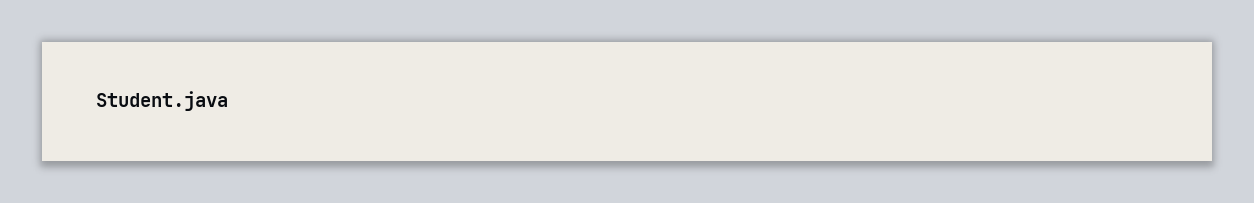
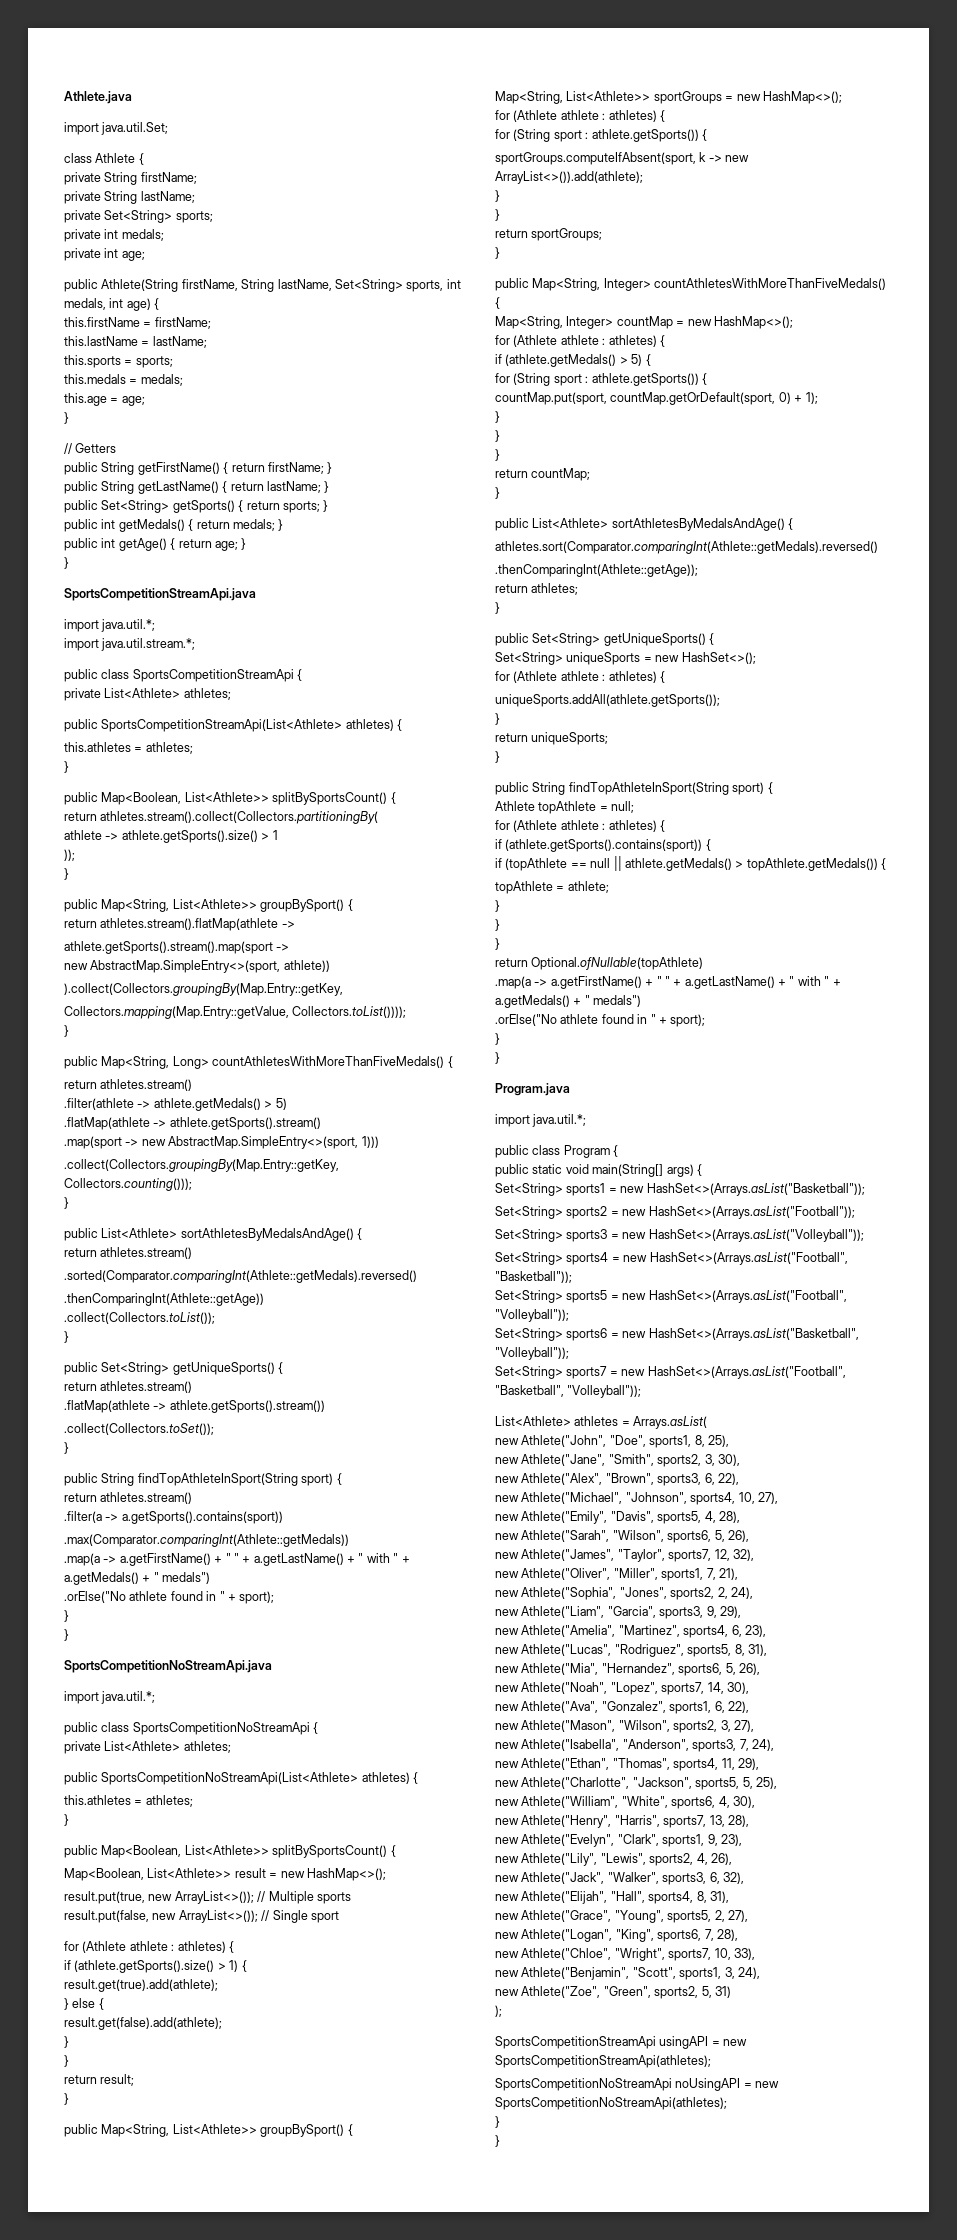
- Student.java
+ Athlete.java
+ import java.util.Set;
+ class Athlete {
+ private String firstName;
+ private String lastName;
+ private Set<String> sports;
+ private int medals;
+ private int age;
+ public Athlete(String firstName, String lastName, Set<String> sports, int medals, int age) {
+ this.firstName = firstName;
+ this.lastName = lastName;
+ this.sports = sports;
+ this.medals = medals;
+ this.age = age;
+ }
+ // Getters
+ public String getFirstName() { return firstName; }
+ public String getLastName() { return lastName; }
+ public Set<String> getSports() { return sports; }
+ public int getMedals() { return medals; }
+ public int getAge() { return age; }
+ }
+ SportsCompetitionStreamApi.java
+ import java.util.*;
+ import java.util.stream.*;
+ public class SportsCompetitionStreamApi {
+ private List<Athlete> athletes;
+ public SportsCompetitionStreamApi(List<Athlete> athletes) {
+ this.athletes = athletes;
+ }
+ public Map<Boolean, List<Athlete>> splitBySportsCount() {
+ return athletes.stream().collect(Collectors.partitioningBy(
+ athlete -> athlete.getSports().size() > 1
+ ));
+ }
+ public Map<String, List<Athlete>> groupBySport() {
+ return athletes.stream().flatMap(athlete ->
+ athlete.getSports().stream().map(sport ->
+ new AbstractMap.SimpleEntry<>(sport, athlete))
+ ).collect(Collectors.groupingBy(Map.Entry::getKey,
+ Collectors.mapping(Map.Entry::getValue, Collectors.toList())));
+ }
+ public Map<String, Long> countAthletesWithMoreThanFiveMedals() {
+ return athletes.stream()
+ .filter(athlete -> athlete.getMedals() > 5)
+ .flatMap(athlete -> athlete.getSports().stream()
+ .map(sport -> new AbstractMap.SimpleEntry<>(sport, 1)))
+ .collect(Collectors.groupingBy(Map.Entry::getKey, Collectors.counting()));
+ }
+ public List<Athlete> sortAthletesByMedalsAndAge() {
+ return athletes.stream()
+ .sorted(Comparator.comparingInt(Athlete::getMedals).reversed()
+ .thenComparingInt(Athlete::getAge))
+ .collect(Collectors.toList());
+ }
+ public Set<String> getUniqueSports() {
+ return athletes.stream()
+ .flatMap(athlete -> athlete.getSports().stream())
+ .collect(Collectors.toSet());
+ }
+ public String findTopAthleteInSport(String sport) {
+ return athletes.stream()
+ .filter(a -> a.getSports().contains(sport))
+ .max(Comparator.comparingInt(Athlete::getMedals))
+ .map(a -> a.getFirstName() + " " + a.getLastName() + " with " + a.getMedals() + " medals")
+ .orElse("No athlete found in " + sport);
+ }
+ }
+ SportsCompetitionNoStreamApi.java
+ import java.util.*;
+ public class SportsCompetitionNoStreamApi {
+ private List<Athlete> athletes;
+ public SportsCompetitionNoStreamApi(List<Athlete> athletes) {
+ this.athletes = athletes;
+ }
+ public Map<Boolean, List<Athlete>> splitBySportsCount() {
+ Map<Boolean, List<Athlete>> result = new HashMap<>();
+ result.put(true, new ArrayList<>()); // Multiple sports
+ result.put(false, new ArrayList<>()); // Single sport
+ for (Athlete athlete : athletes) {
+ if (athlete.getSports().size() > 1) {
+ result.get(true).add(athlete);
+ } else {
+ result.get(false).add(athlete);
+ }
+ }
+ return result;
+ }
+ public Map<String, List<Athlete>> groupBySport() {
+ Map<String, List<Athlete>> sportGroups = new HashMap<>();
+ for (Athlete athlete : athletes) {
+ for (String sport : athlete.getSports()) {
+ sportGroups.computeIfAbsent(sport, k -> new ArrayList<>()).add(athlete);
+ }
+ }
+ return sportGroups;
+ }
+ public Map<String, Integer> countAthletesWithMoreThanFiveMedals() {
+ Map<String, Integer> countMap = new HashMap<>();
+ for (Athlete athlete : athletes) {
+ if (athlete.getMedals() > 5) {
+ for (String sport : athlete.getSports()) {
+ countMap.put(sport, countMap.getOrDefault(sport, 0) + 1);
+ }
+ }
+ }
+ return countMap;
+ }
+ public List<Athlete> sortAthletesByMedalsAndAge() {
+ athletes.sort(Comparator.comparingInt(Athlete::getMedals).reversed()
+ .thenComparingInt(Athlete::getAge));
+ return athletes;
+ }
+ public Set<String> getUniqueSports() {
+ Set<String> uniqueSports = new HashSet<>();
+ for (Athlete athlete : athletes) {
+ uniqueSports.addAll(athlete.getSports());
+ }
+ return uniqueSports;
+ }
+ public String findTopAthleteInSport(String sport) {
+ Athlete topAthlete = null;
+ for (Athlete athlete : athletes) {
+ if (athlete.getSports().contains(sport)) {
+ if (topAthlete == null || athlete.getMedals() > topAthlete.getMedals()) {
+ topAthlete = athlete;
+ }
+ }
+ }
+ return Optional.ofNullable(topAthlete)
+ .map(a -> a.getFirstName() + " " + a.getLastName() + " with " + a.getMedals() + " medals")
+ .orElse("No athlete found in " + sport);
+ }
+ }
+ Program.java
+ import java.util.*;
+ public class Program {
+ public static void main(String[] args) {
+ Set<String> sports1 = new HashSet<>(Arrays.asList("Basketball"));
+ Set<String> sports2 = new HashSet<>(Arrays.asList("Football"));
+ Set<String> sports3 = new HashSet<>(Arrays.asList("Volleyball"));
+ Set<String> sports4 = new HashSet<>(Arrays.asList("Football", "Basketball"));
+ Set<String> sports5 = new HashSet<>(Arrays.asList("Football", "Volleyball"));
+ Set<String> sports6 = new HashSet<>(Arrays.asList("Basketball", "Volleyball"));
+ Set<String> sports7 = new HashSet<>(Arrays.asList("Football", "Basketball", "Volleyball"));
+ List<Athlete> athletes = Arrays.asList(
+ new Athlete("John", "Doe", sports1, 8, 25),
+ new Athlete("Jane", "Smith", sports2, 3, 30),
+ new Athlete("Alex", "Brown", sports3, 6, 22),
+ new Athlete("Michael", "Johnson", sports4, 10, 27),
+ new Athlete("Emily", "Davis", sports5, 4, 28),
+ new Athlete("Sarah", "Wilson", sports6, 5, 26),
+ new Athlete("James", "Taylor", sports7, 12, 32),
+ new Athlete("Oliver", "Miller", sports1, 7, 21),
+ new Athlete("Sophia", "Jones", sports2, 2, 24),
+ new Athlete("Liam", "Garcia", sports3, 9, 29),
+ new Athlete("Amelia", "Martinez", sports4, 6, 23),
+ new Athlete("Lucas", "Rodriguez", sports5, 8, 31),
+ new Athlete("Mia", "Hernandez", sports6, 5, 26),
+ new Athlete("Noah", "Lopez", sports7, 14, 30),
+ new Athlete("Ava", "Gonzalez", sports1, 6, 22),
+ new Athlete("Mason", "Wilson", sports2, 3, 27),
+ new Athlete("Isabella", "Anderson", sports3, 7, 24),
+ new Athlete("Ethan", "Thomas", sports4, 11, 29),
+ new Athlete("Charlotte", "Jackson", sports5, 5, 25),
+ new Athlete("William", "White", sports6, 4, 30),
+ new Athlete("Henry", "Harris", sports7, 13, 28),
+ new Athlete("Evelyn", "Clark", sports1, 9, 23),
+ new Athlete("Lily", "Lewis", sports2, 4, 26),
+ new Athlete("Jack", "Walker", sports3, 6, 32),
+ new Athlete("Elijah", "Hall", sports4, 8, 31),
+ new Athlete("Grace", "Young", sports5, 2, 27),
+ new Athlete("Logan", "King", sports6, 7, 28),
+ new Athlete("Chloe", "Wright", sports7, 10, 33),
+ new Athlete("Benjamin", "Scott", sports1, 3, 24),
+ new Athlete("Zoe", "Green", sports2, 5, 31)
+ );
+ SportsCompetitionStreamApi usingAPI = new SportsCompetitionStreamApi(athletes);
+ SportsCompetitionNoStreamApi noUsingAPI = new SportsCompetitionNoStreamApi(athletes);
+ }
+ }

